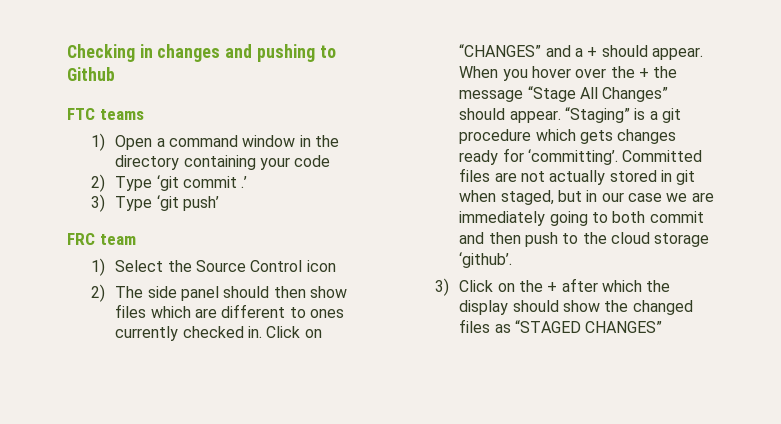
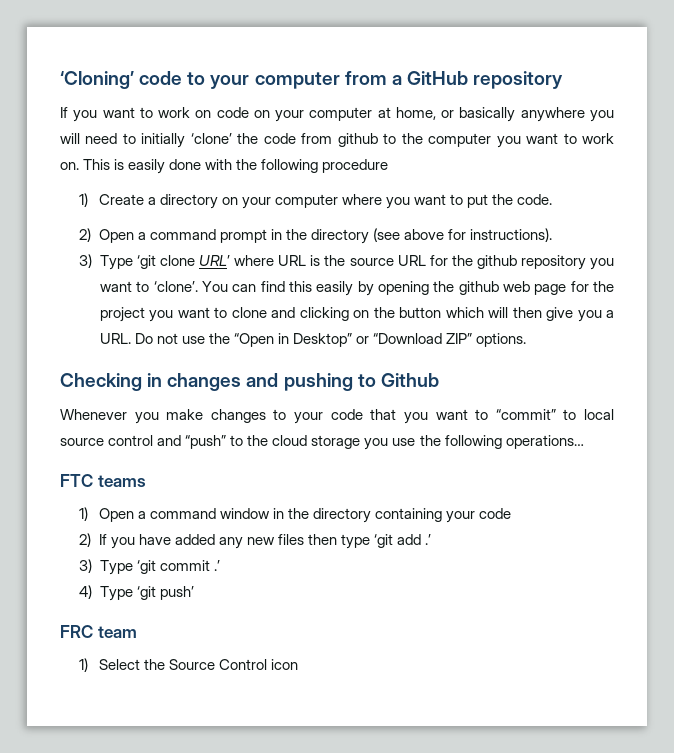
+ ‘Cloning’ code to your computer from a GitHub repository
+ If you want to work on code on your computer at home, or basically anywhere you will need to initially ‘clone’ the code from github to the computer you want to work on. This is easily done with the following procedure
+ 1) Create a directory on your computer where you want to put the code.
+ 2) Open a command prompt in the directory (see above for instructions).
+ 3) Type ‘git clone URL’ where URL is the source URL for the github repository you want to ‘clone’. You can find this easily by opening the github web page for the project you want to clone and clicking on the button which will then give you a URL. Do not use the “Open in Desktop” or “Download ZIP” options.
+ Whenever you make changes to your code that you want to “commit” to local source control and “push” to the cloud storage you use the following operations…
- 2) Type ‘git commit .’
+ 2) If you have added any new files then type ‘git add .’
+ 3) Type ‘git commit .’
- 3) Type ‘git push’
+ 4) Type ‘git push’
- 2) The side panel should then show files which are different to ones currently checked in. Click on “CHANGES” and a + should appear. When you hover over the + the message “Stage All Changes” should appear. “Staging” is a git procedure which gets changes ready for ‘committing’. Committed files are not actually stored in git when staged, but in our case we are immediately going to both commit and then push to the cloud storage ‘github’.
- 3) Click on the + after which the display should show the changed files as “STAGED CHANGES”

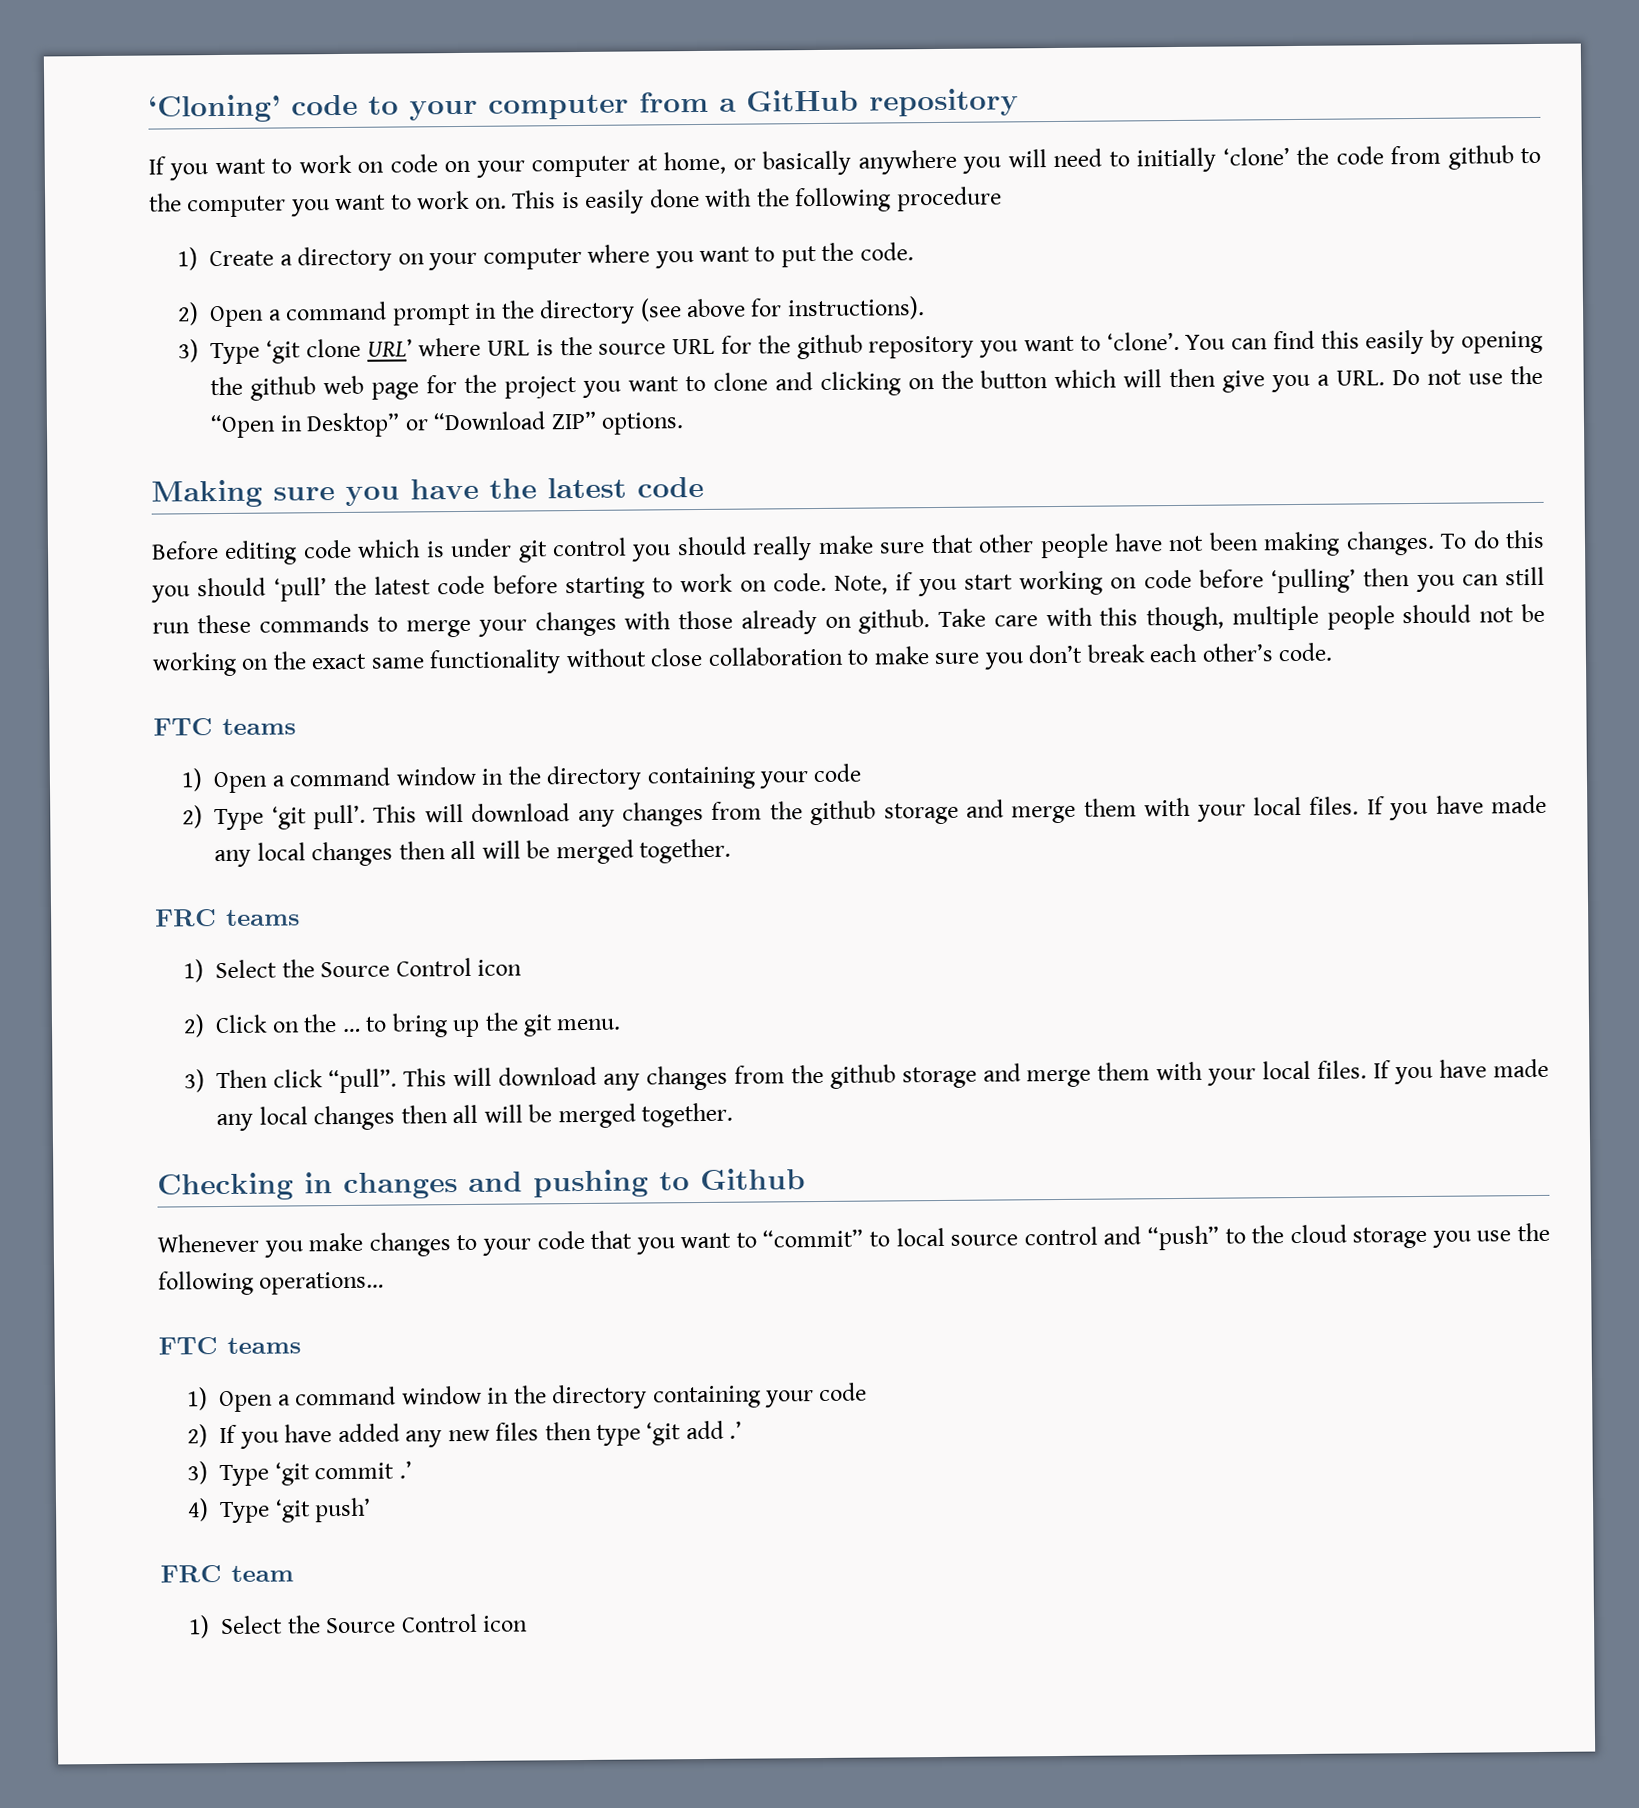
+ Making sure you have the latest code
+ Before editing code which is under git control you should really make sure that other people have not been making changes. To do this you should ‘pull’ the latest code before starting to work on code. Note, if you start working on code before ‘pulling’ then you can still run these commands to merge your changes with those already on github. Take care with this though, multiple people should not be working on the exact same functionality without close collaboration to make sure you don’t break each other’s code.
+ FTC teams
+ 1) Open a command window in the directory containing your code
+ 2) Type ‘git pull’. This will download any changes from the github storage and merge them with your local files. If you have made any local changes then all will be merged together.
+ FRC teams
+ 1) Select the Source Control icon
+ 2) Click on the … to bring up the git menu.
+ 3) Then click “pull”. This will download any changes from the github storage and merge them with your local files. If you have made any local changes then all will be merged together.

